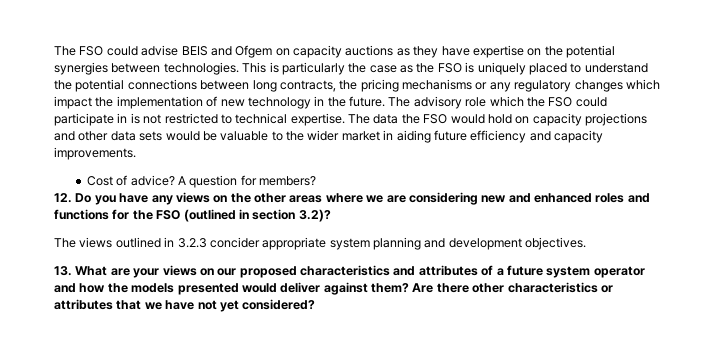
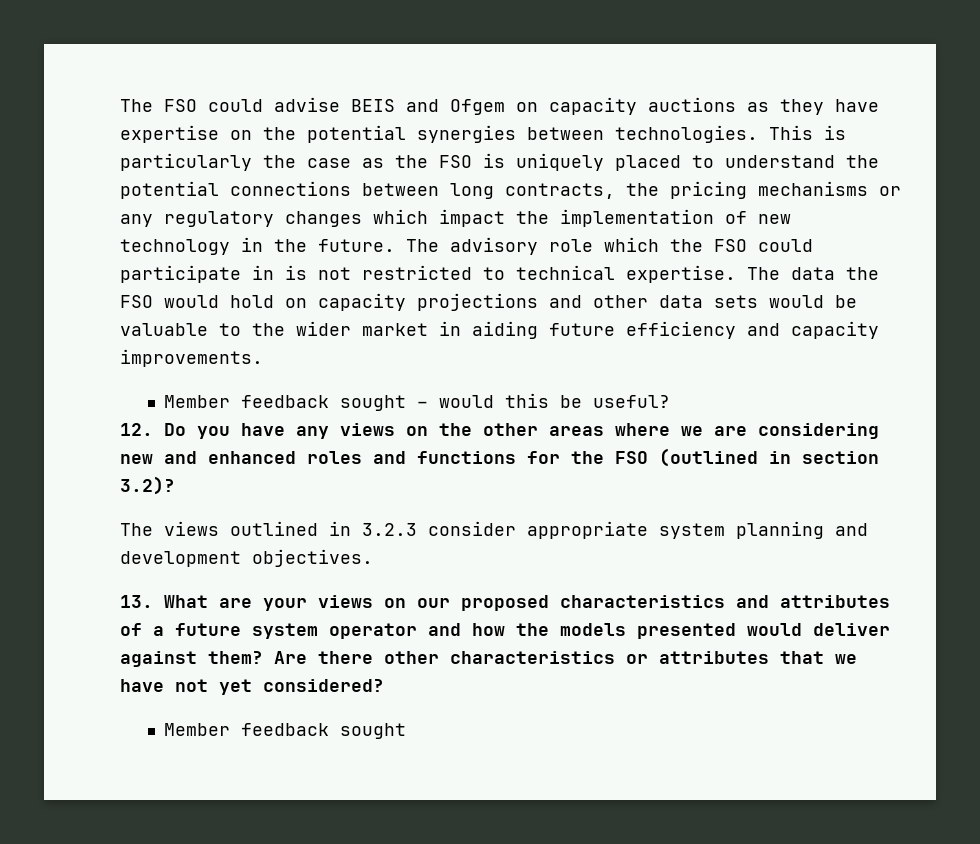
- Cost of advice? A question for members?
+ Member feedback sought – would this be useful?
- The views outlined in 3.2.3 concider appropriate system planning and development objectives.
+ The views outlined in 3.2.3 consider appropriate system planning and development objectives.
  Are there other characteristics or attributes that we have not yet considered?
+ Member feedback sought

